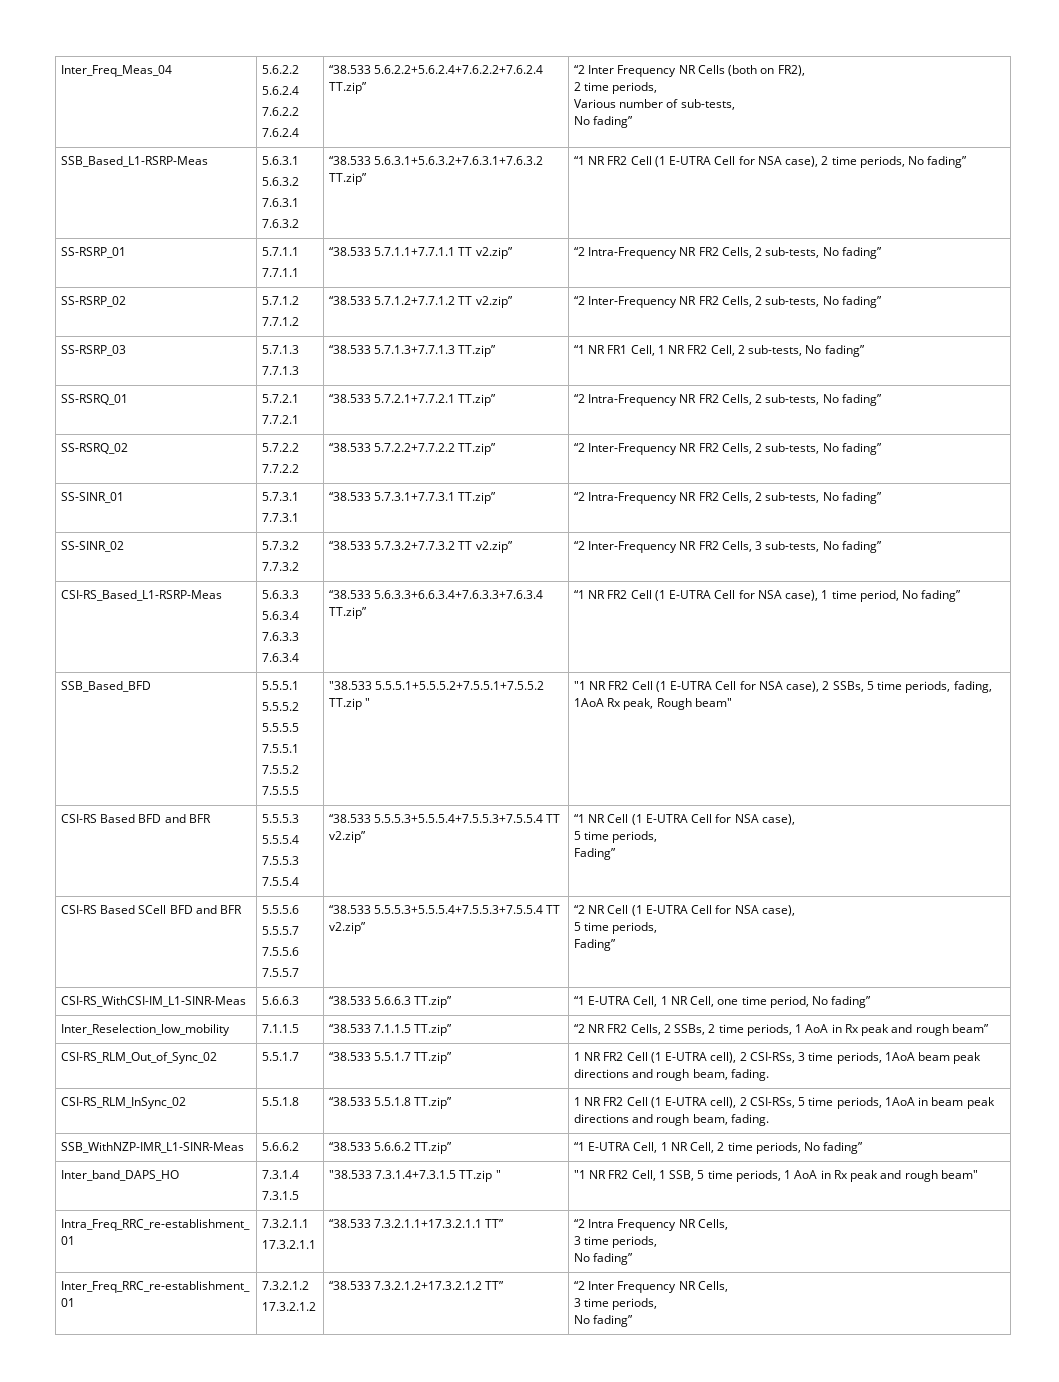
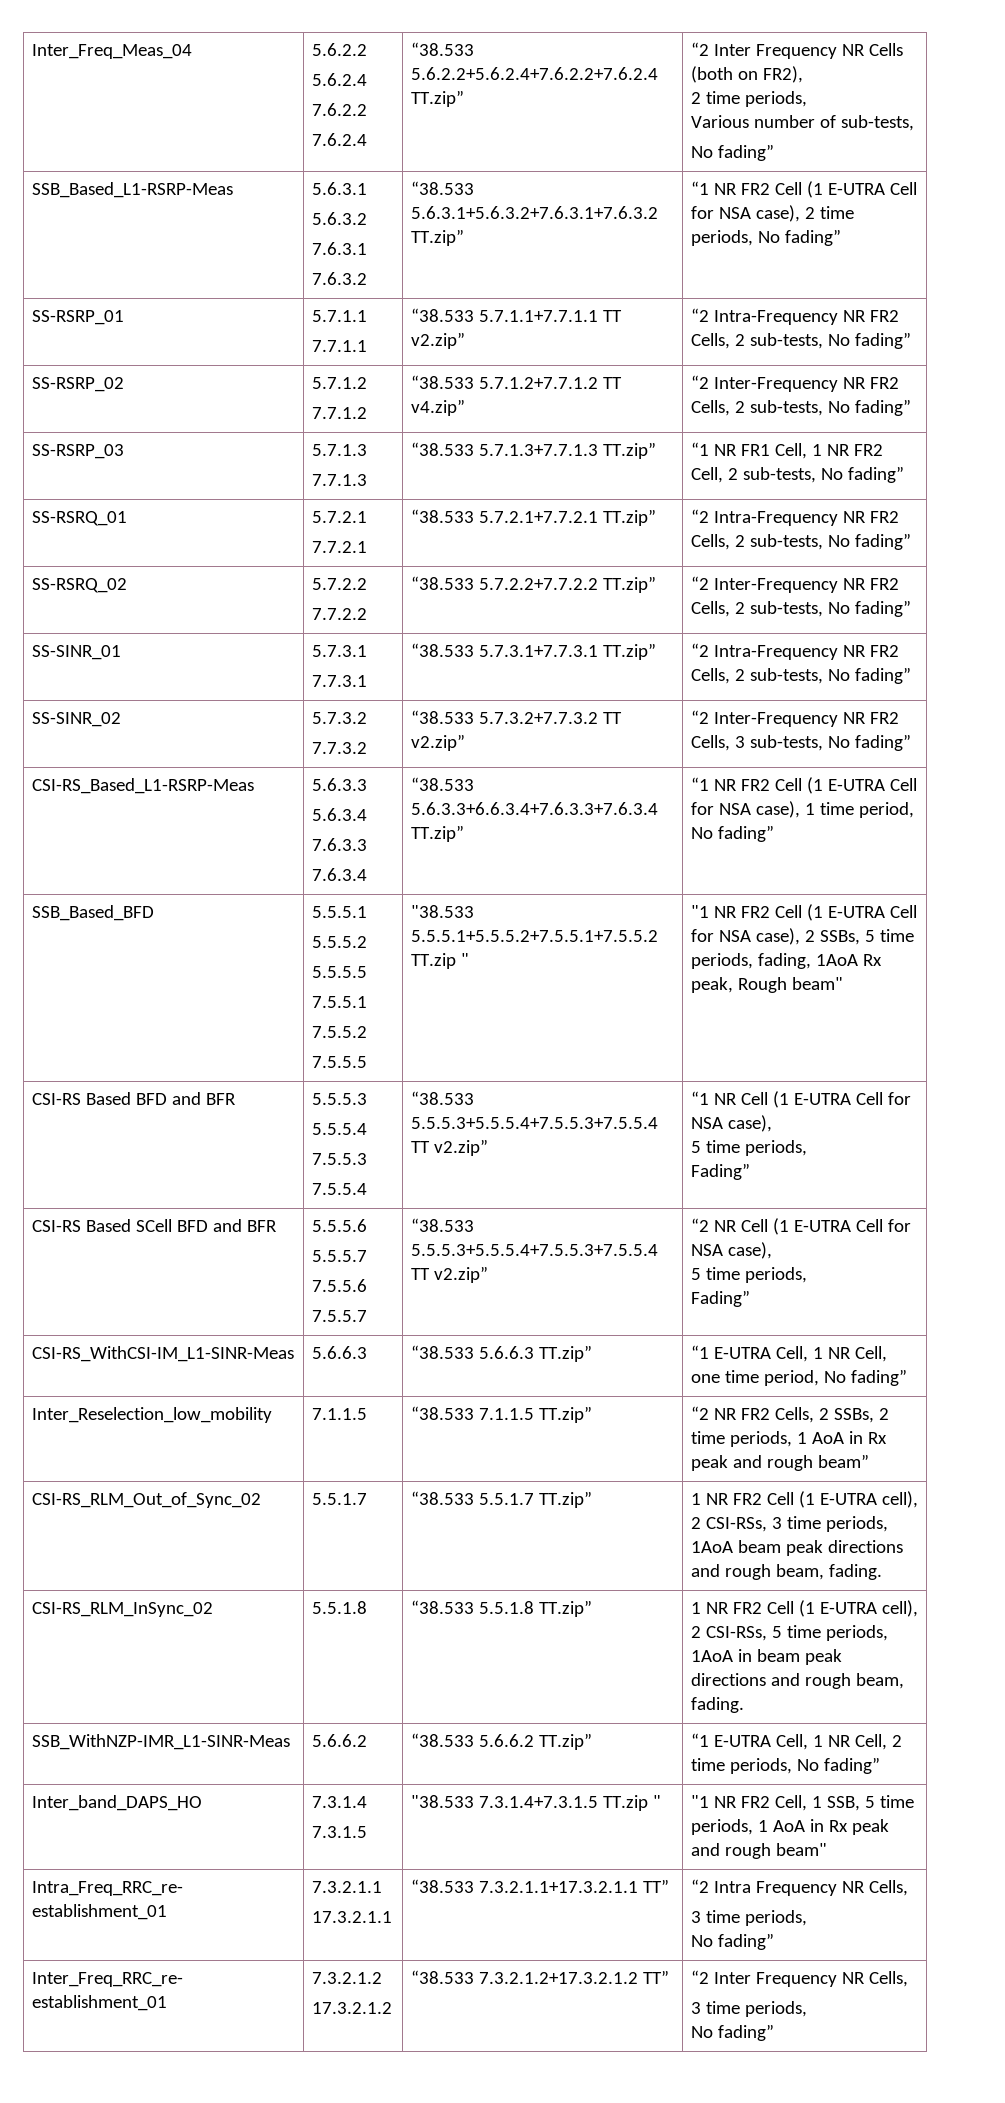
  SS-RSRP_02 | 5.7.1.2
- 7.7.1.2 | “38.533 5.7.1.2+7.7.1.2 TT v2.zip” | “2 Inter-Frequency NR FR2 Cells, 2 sub-tests, No fading”
+ 7.7.1.2 | “38.533 5.7.1.2+7.7.1.2 TT v4.zip” | “2 Inter-Frequency NR FR2 Cells, 2 sub-tests, No fading”

